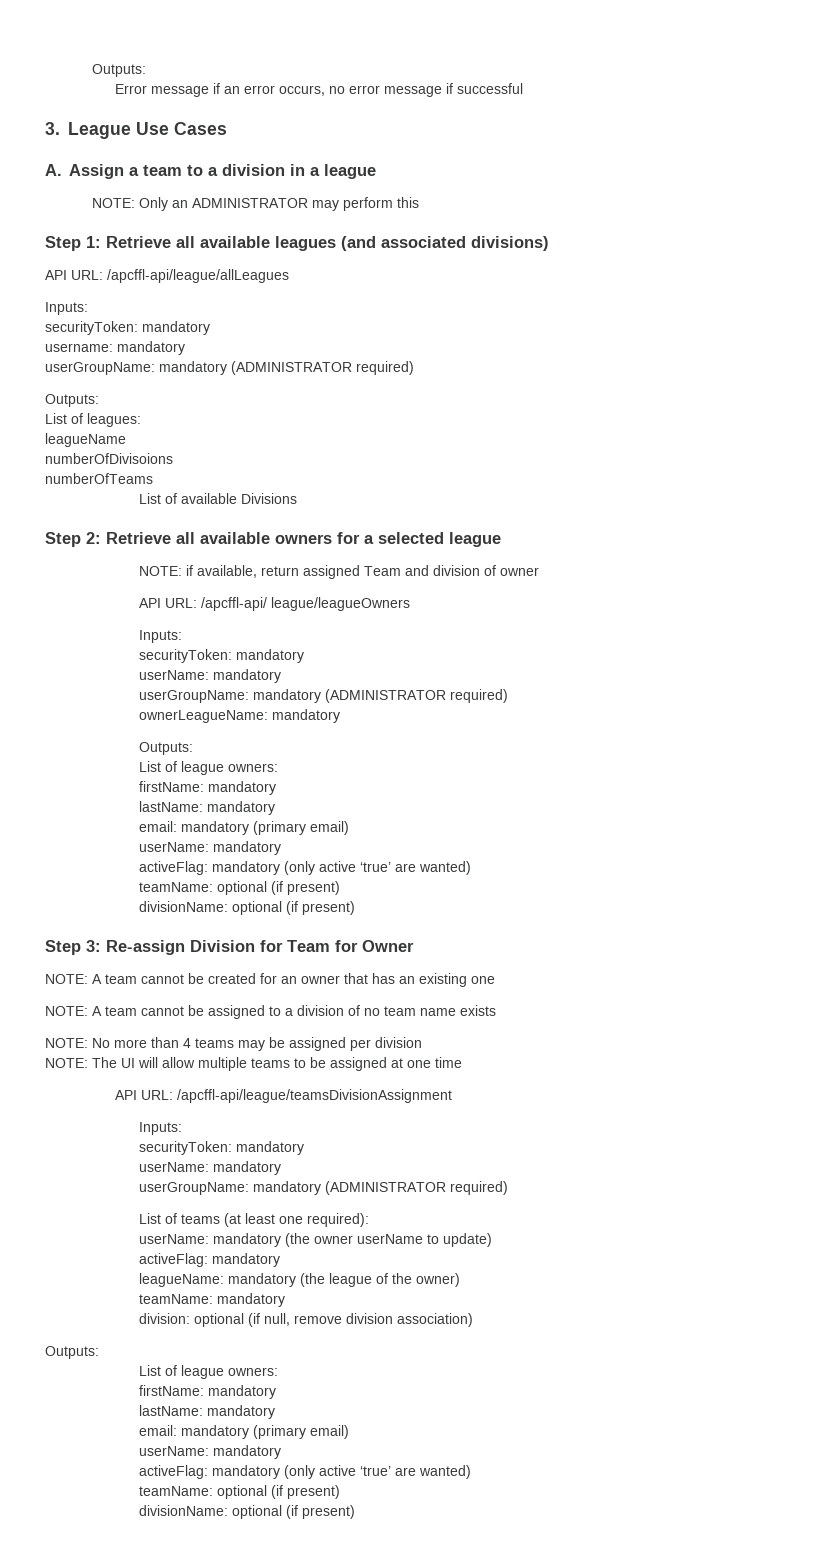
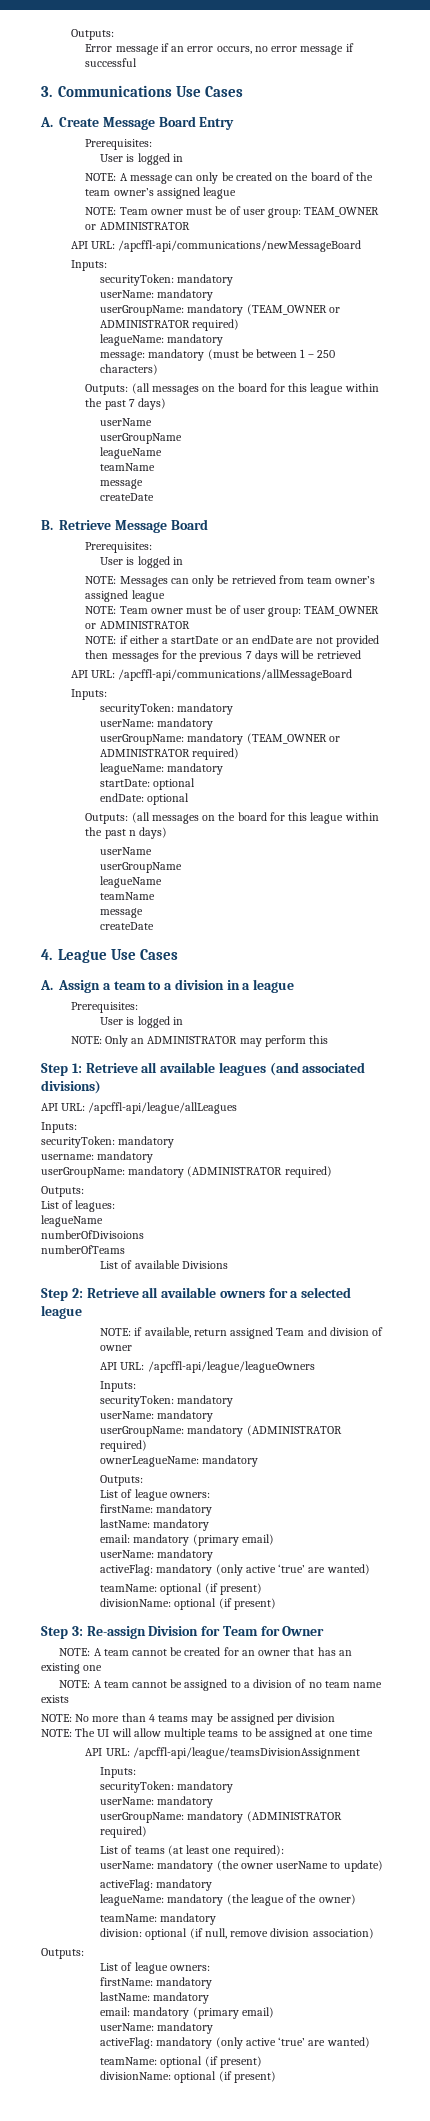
- 3. League Use Cases
+ 3. Communications Use Cases
+ A. Create Message Board Entry
+ Prerequisites:
+ User is logged in
+ NOTE: A message can only be created on the board of the team owner’s assigned league
+ NOTE: Team owner must be of user group: TEAM_OWNER or ADMINISTRATOR
+ API URL: /apcffl-api/communications/newMessageBoard
+ Inputs:
+ securityToken: mandatory
+ userName: mandatory
+ userGroupName: mandatory (TEAM_OWNER or ADMINISTRATOR required)
+ leagueName: mandatory
+ message: mandatory (must be between 1 – 250 characters)
+ Outputs: (all messages on the board for this league within the past 7 days)
+ userName
+ userGroupName
+ leagueName
+ teamName
+ message
+ createDate
+ B. Retrieve Message Board
+ Prerequisites:
+ User is logged in
+ NOTE: Messages can only be retrieved from team owner’s assigned league
+ NOTE: Team owner must be of user group: TEAM_OWNER or ADMINISTRATOR
+ NOTE: if either a startDate or an endDate are not provided then messages for the previous 7 days will be retrieved
+ API URL: /apcffl-api/communications/allMessageBoard
+ Inputs:
+ securityToken: mandatory
+ userName: mandatory
+ userGroupName: mandatory (TEAM_OWNER or ADMINISTRATOR required)
+ leagueName: mandatory
+ startDate: optional
+ endDate: optional
+ Outputs: (all messages on the board for this league within the past n days)
+ userName
+ userGroupName
+ leagueName
+ teamName
+ message
+ createDate
+ 4. League Use Cases
  A. Assign a team to a division in a league
+ Prerequisites:
+ User is logged in
- API URL: /apcffl-api/ league/leagueOwners
+ API URL: /apcffl-api/league/leagueOwners

